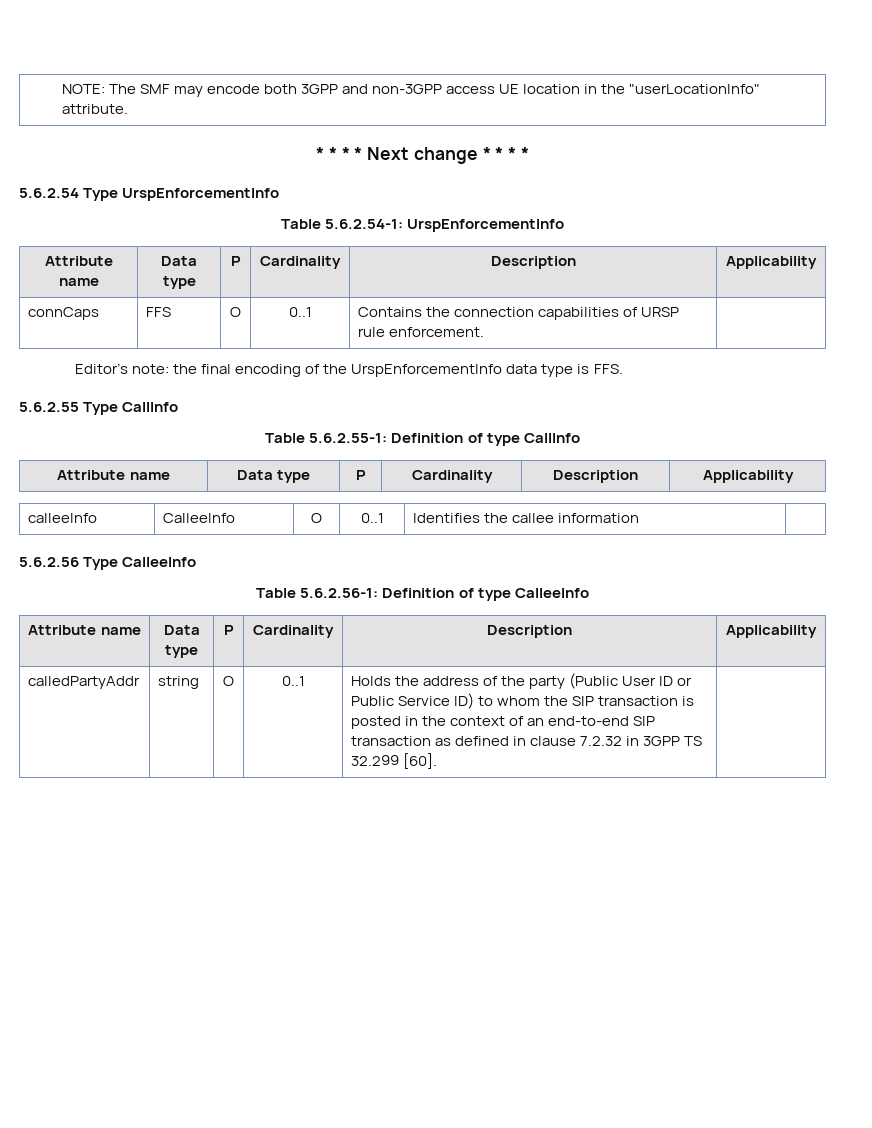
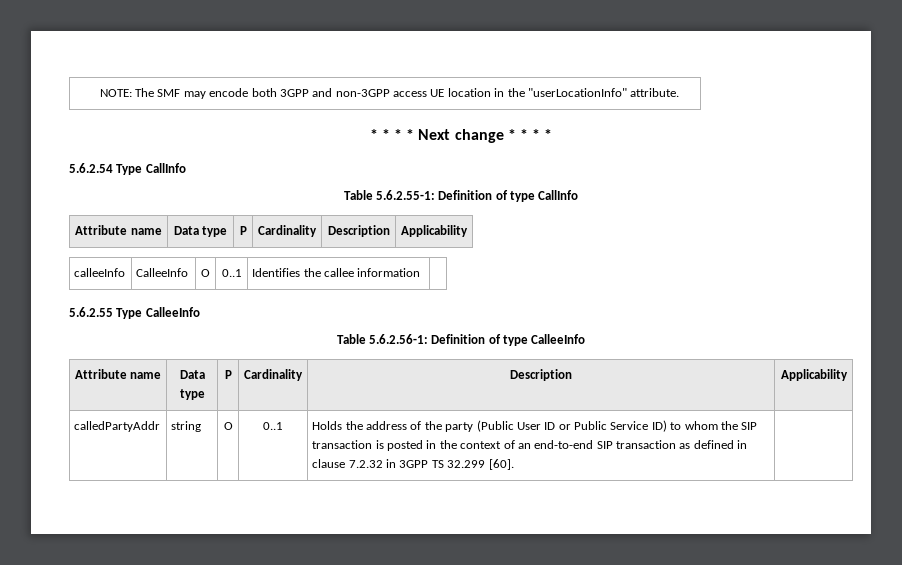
- 5.6.2.54 Type UrspEnforcementInfo
- Table 5.6.2.54-1: UrspEnforcementInfo
- Attribute name | Data type | P | Cardinality | Description | Applicability
- connCaps | FFS | O | 0..1 | Contains the connection capabilities of URSP rule enforcement. |
- Editor’s note: the final encoding of the UrspEnforcementInfo data type is FFS.
- 5.6.2.55 Type CallInfo
+ 5.6.2.54 Type CallInfo
- 5.6.2.56 Type CalleeInfo
+ 5.6.2.55 Type CalleeInfo

